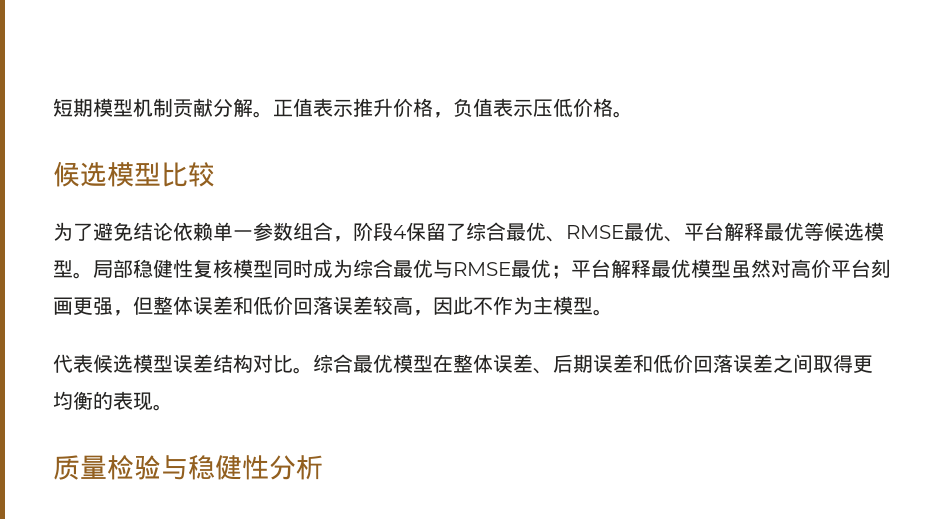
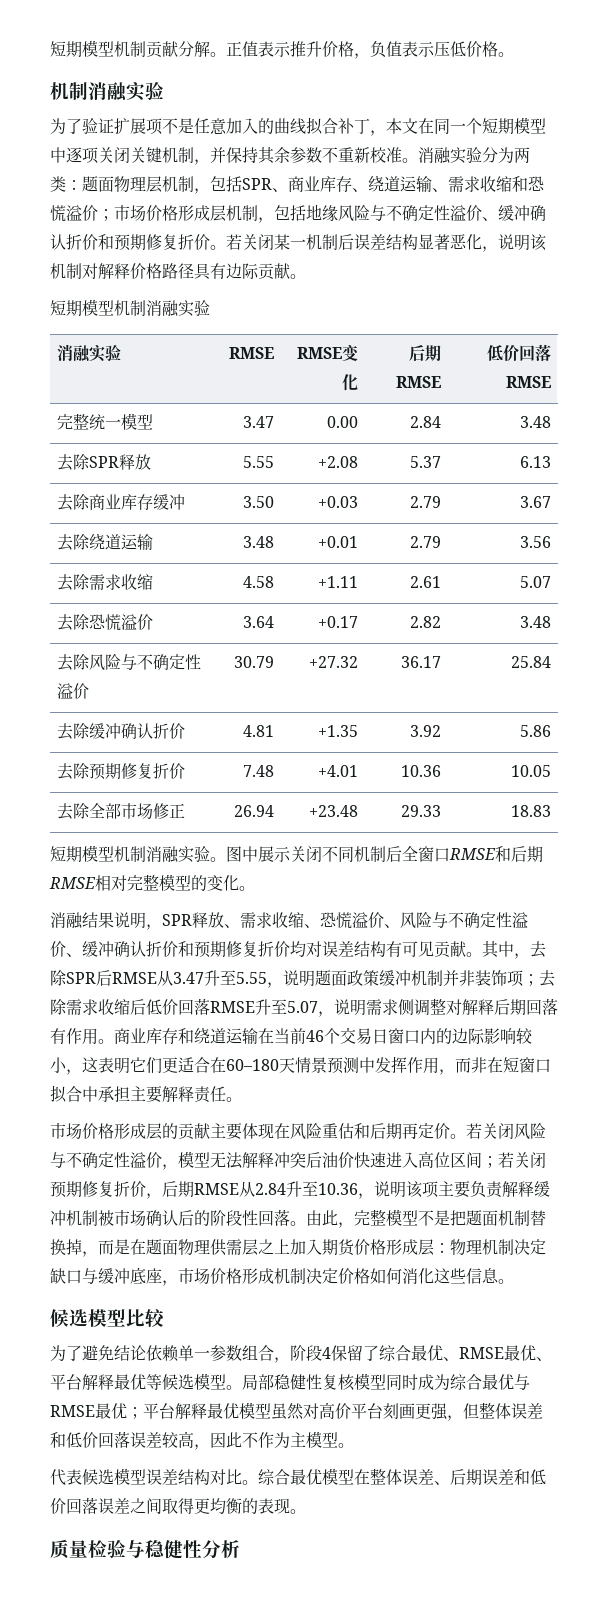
  正值表示推升价格，负值表示压低价格。
+ 机制消融实验
+ 为了验证扩展项不是任意加入的曲线拟合补丁，本文在同一个短期模型中逐项关闭关键机制，并保持其余参数不重新校准。消融实验分为两类：题面物理层机制，包括SPR、商业库存、绕道运输、需求收缩和恐慌溢价；市场价格形成层机制，包括地缘风险与不确定性溢价、缓冲确认折价和预期修复折价。若关闭某一机制后误差结构显著恶化，说明该机制对解释价格路径具有边际贡献。
+ 短期模型机制消融实验
+ 消融实验 | RMSE | RMSE变化 | 后期RMSE | 低价回落RMSE
+ 完整统一模型 | 3.47 | 0.00 | 2.84 | 3.48
+ 去除SPR释放 | 5.55 | +2.08 | 5.37 | 6.13
+ 去除商业库存缓冲 | 3.50 | +0.03 | 2.79 | 3.67
+ 去除绕道运输 | 3.48 | +0.01 | 2.79 | 3.56
+ 去除需求收缩 | 4.58 | +1.11 | 2.61 | 5.07
+ 去除恐慌溢价 | 3.64 | +0.17 | 2.82 | 3.48
+ 去除风险与不确定性溢价 | 30.79 | +27.32 | 36.17 | 25.84
+ 去除缓冲确认折价 | 4.81 | +1.35 | 3.92 | 5.86
+ 去除预期修复折价 | 7.48 | +4.01 | 10.36 | 10.05
+ 去除全部市场修正 | 26.94 | +23.48 | 29.33 | 18.83
+ 短期模型机制消融实验。图中展示关闭不同机制后全窗口RMSE和后期RMSE相对完整模型的变化。
+ 消融结果说明，SPR释放、需求收缩、恐慌溢价、风险与不确定性溢价、缓冲确认折价和预期修复折价均对误差结构有可见贡献。其中，去除SPR后RMSE从3.47升至5.55，说明题面政策缓冲机制并非装饰项；去除需求收缩后低价回落RMSE升至5.07，说明需求侧调整对解释后期回落有作用。商业库存和绕道运输在当前46个交易日窗口内的边际影响较小，这表明它们更适合在60–180天情景预测中发挥作用，而非在短窗口拟合中承担主要解释责任。
+ 市场价格形成层的贡献主要体现在风险重估和后期再定价。若关闭风险与不确定性溢价，模型无法解释冲突后油价快速进入高位区间；若关闭预期修复折价，后期RMSE从2.84升至10.36，说明该项主要负责解释缓冲机制被市场确认后的阶段性回落。由此，完整模型不是把题面机制替换掉，而是在题面物理供需层之上加入期货价格形成层：物理机制决定缺口与缓冲底座，市场价格形成机制决定价格如何消化这些信息。

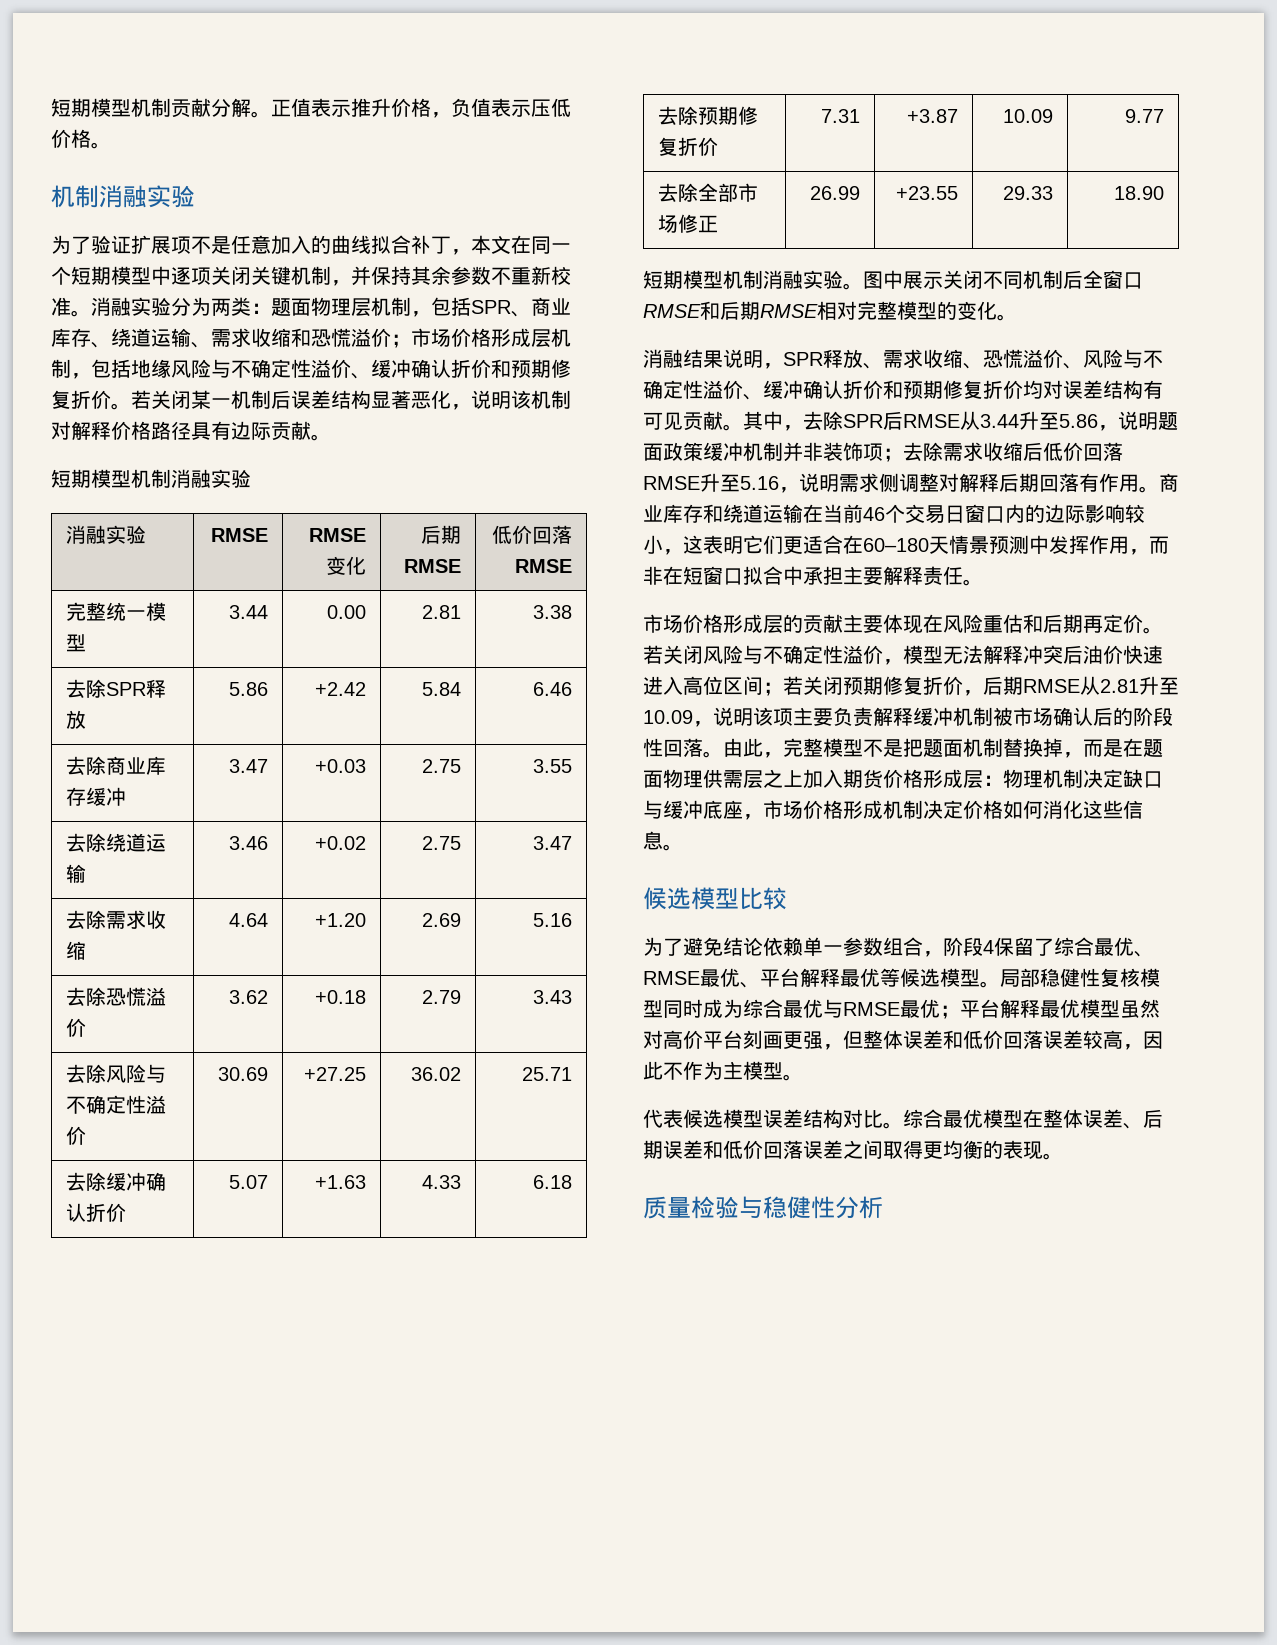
- 完整统一模型 | 3.47 | 0.00 | 2.84 | 3.48
+ 完整统一模型 | 3.44 | 0.00 | 2.81 | 3.38
- 去除SPR释放 | 5.55 | +2.08 | 5.37 | 6.13
+ 去除SPR释放 | 5.86 | +2.42 | 5.84 | 6.46
- 去除商业库存缓冲 | 3.50 | +0.03 | 2.79 | 3.67
+ 去除商业库存缓冲 | 3.47 | +0.03 | 2.75 | 3.55
- 去除绕道运输 | 3.48 | +0.01 | 2.79 | 3.56
+ 去除绕道运输 | 3.46 | +0.02 | 2.75 | 3.47
- 去除需求收缩 | 4.58 | +1.11 | 2.61 | 5.07
+ 去除需求收缩 | 4.64 | +1.20 | 2.69 | 5.16
- 去除恐慌溢价 | 3.64 | +0.17 | 2.82 | 3.48
+ 去除恐慌溢价 | 3.62 | +0.18 | 2.79 | 3.43
- 去除风险与不确定性溢价 | 30.79 | +27.32 | 36.17 | 25.84
+ 去除风险与不确定性溢价 | 30.69 | +27.25 | 36.02 | 25.71
- 去除缓冲确认折价 | 4.81 | +1.35 | 3.92 | 5.86
+ 去除缓冲确认折价 | 5.07 | +1.63 | 4.33 | 6.18
- 去除预期修复折价 | 7.48 | +4.01 | 10.36 | 10.05
+ 去除预期修复折价 | 7.31 | +3.87 | 10.09 | 9.77
- 去除全部市场修正 | 26.94 | +23.48 | 29.33 | 18.83
+ 去除全部市场修正 | 26.99 | +23.55 | 29.33 | 18.90
- 其中，去除SPR后RMSE从3.47升至5.55，说明题面政策缓冲机制并非装饰项；去除需求收缩后低价回落RMSE升至5.07，说明需求侧调整对解释后期回落有作用。
+ 其中，去除SPR后RMSE从3.44升至5.86，说明题面政策缓冲机制并非装饰项；去除需求收缩后低价回落RMSE升至5.16，说明需求侧调整对解释后期回落有作用。
- 若关闭风险与不确定性溢价，模型无法解释冲突后油价快速进入高位区间；若关闭预期修复折价，后期RMSE从2.84升至10.36，说明该项主要负责解释缓冲机制被市场确认后的阶段性回落。
+ 若关闭风险与不确定性溢价，模型无法解释冲突后油价快速进入高位区间；若关闭预期修复折价，后期RMSE从2.81升至10.09，说明该项主要负责解释缓冲机制被市场确认后的阶段性回落。

